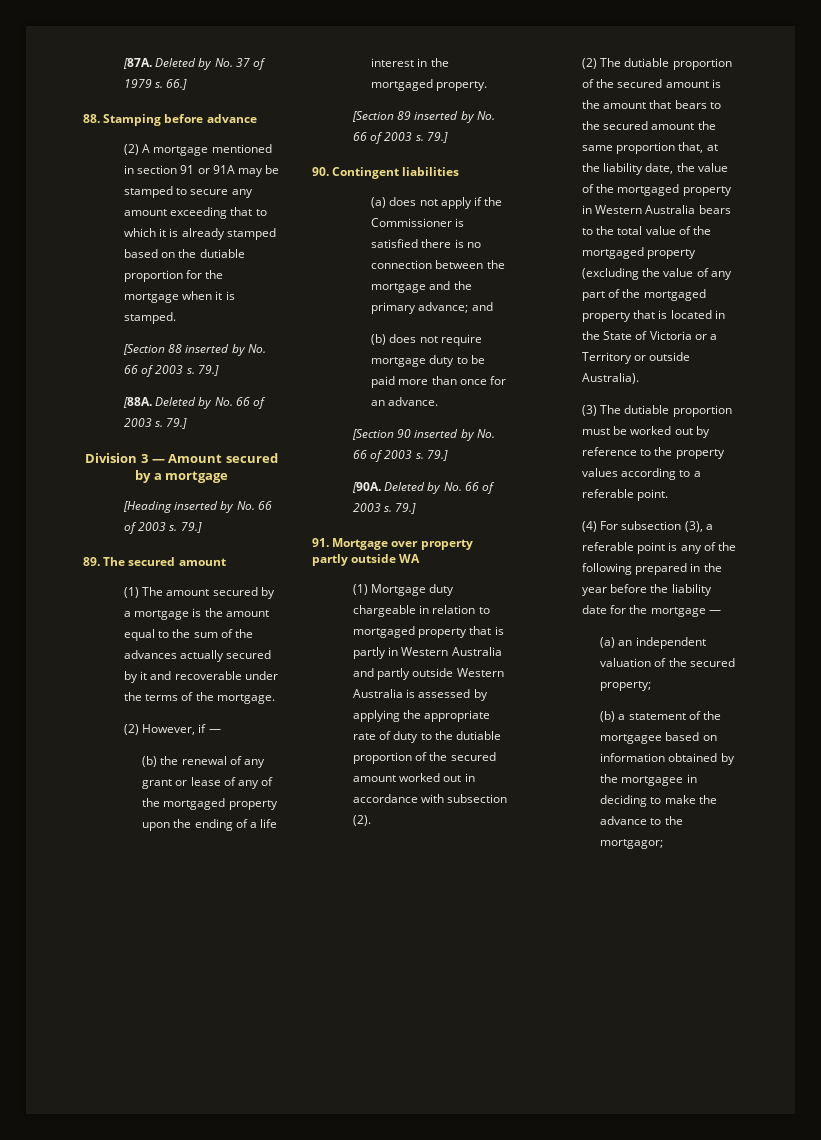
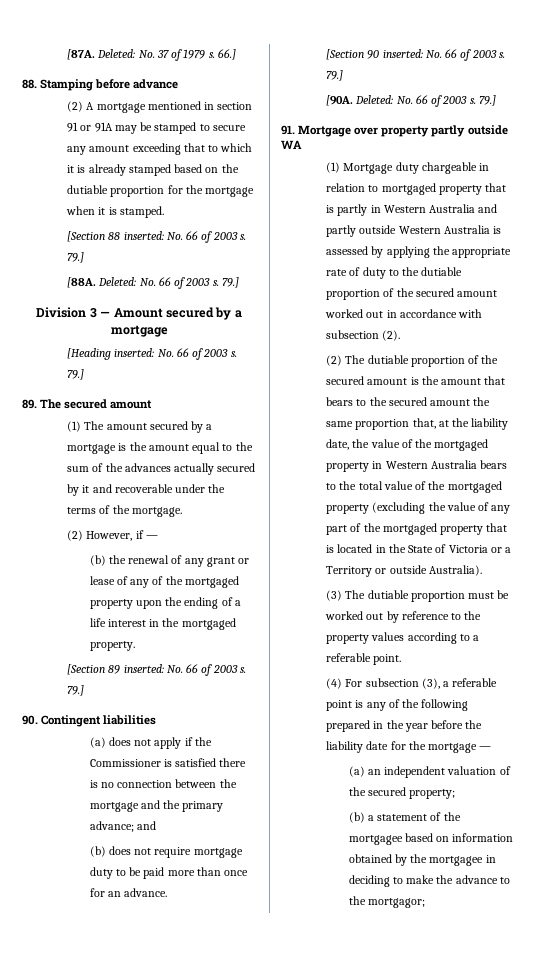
- Deleted by No. 37 of 1979 s.
+ Deleted: No. 37 of 1979 s.
- [Section 88 inserted by No. 66 of 2003 s.
+ [Section 88 inserted: No. 66 of 2003 s.
- [88A. Deleted by No. 66 of 2003 s.
+ [88A. Deleted: No. 66 of 2003 s.
- [Heading inserted by No. 66 of 2003 s.
+ [Heading inserted: No. 66 of 2003 s.
- [Section 89 inserted by No. 66 of 2003 s.
+ [Section 89 inserted: No. 66 of 2003 s.
- [Section 90 inserted by No. 66 of 2003 s.
+ [Section 90 inserted: No. 66 of 2003 s.
- [90A. Deleted by No. 66 of 2003 s.
+ [90A. Deleted: No. 66 of 2003 s.

